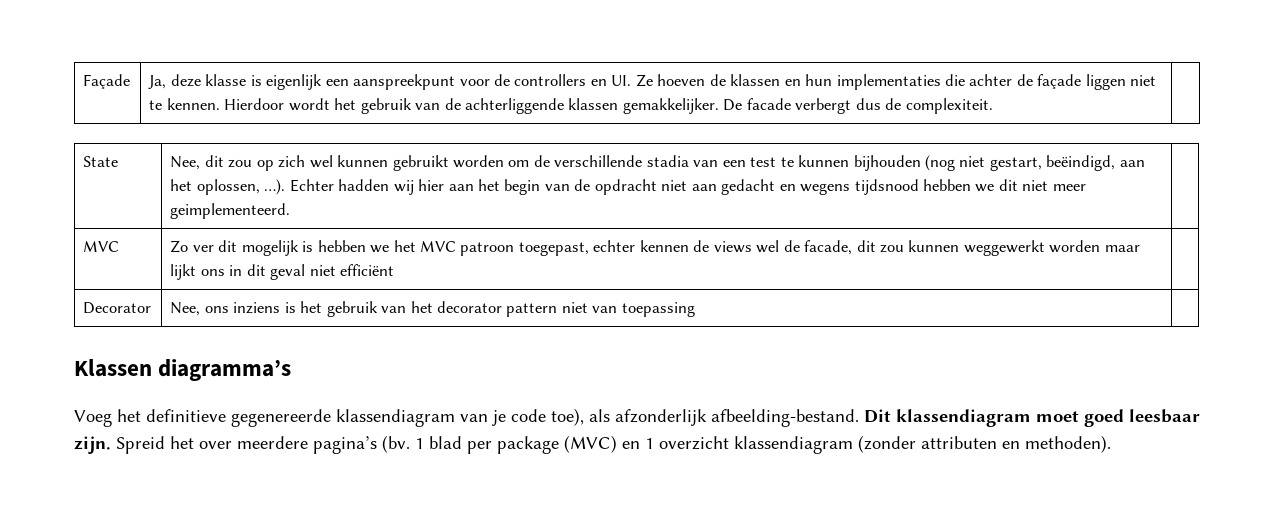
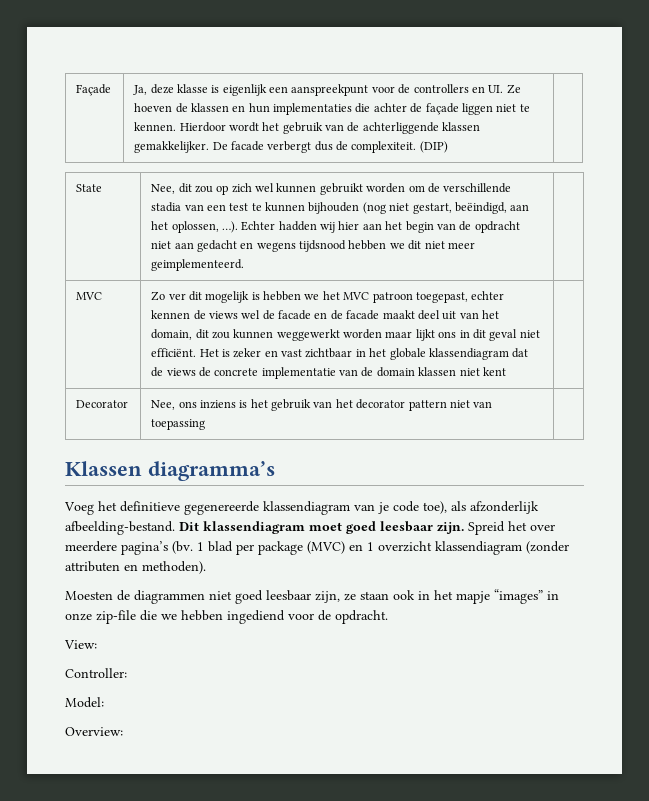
+ (DIP)
- Zo ver dit mogelijk is hebben we het MVC patroon toegepast, echter kennen de views wel de facade, dit zou kunnen weggewerkt worden maar lijkt ons in dit geval niet efficiënt
+ Zo ver dit mogelijk is hebben we het MVC patroon toegepast, echter kennen de views wel de facade en de facade maakt deel uit van het domain, dit zou kunnen weggewerkt worden maar lijkt ons in dit geval niet efficiënt. Het is zeker en vast zichtbaar in het globale klassendiagram dat de views de concrete implementatie van de domain klassen niet kent
+ Moesten de diagrammen niet goed leesbaar zijn, ze staan ook in het mapje “images” in onze zip-file die we hebben ingediend voor de opdracht.
+ View:
+ Controller:
+ Model:
+ Overview:

